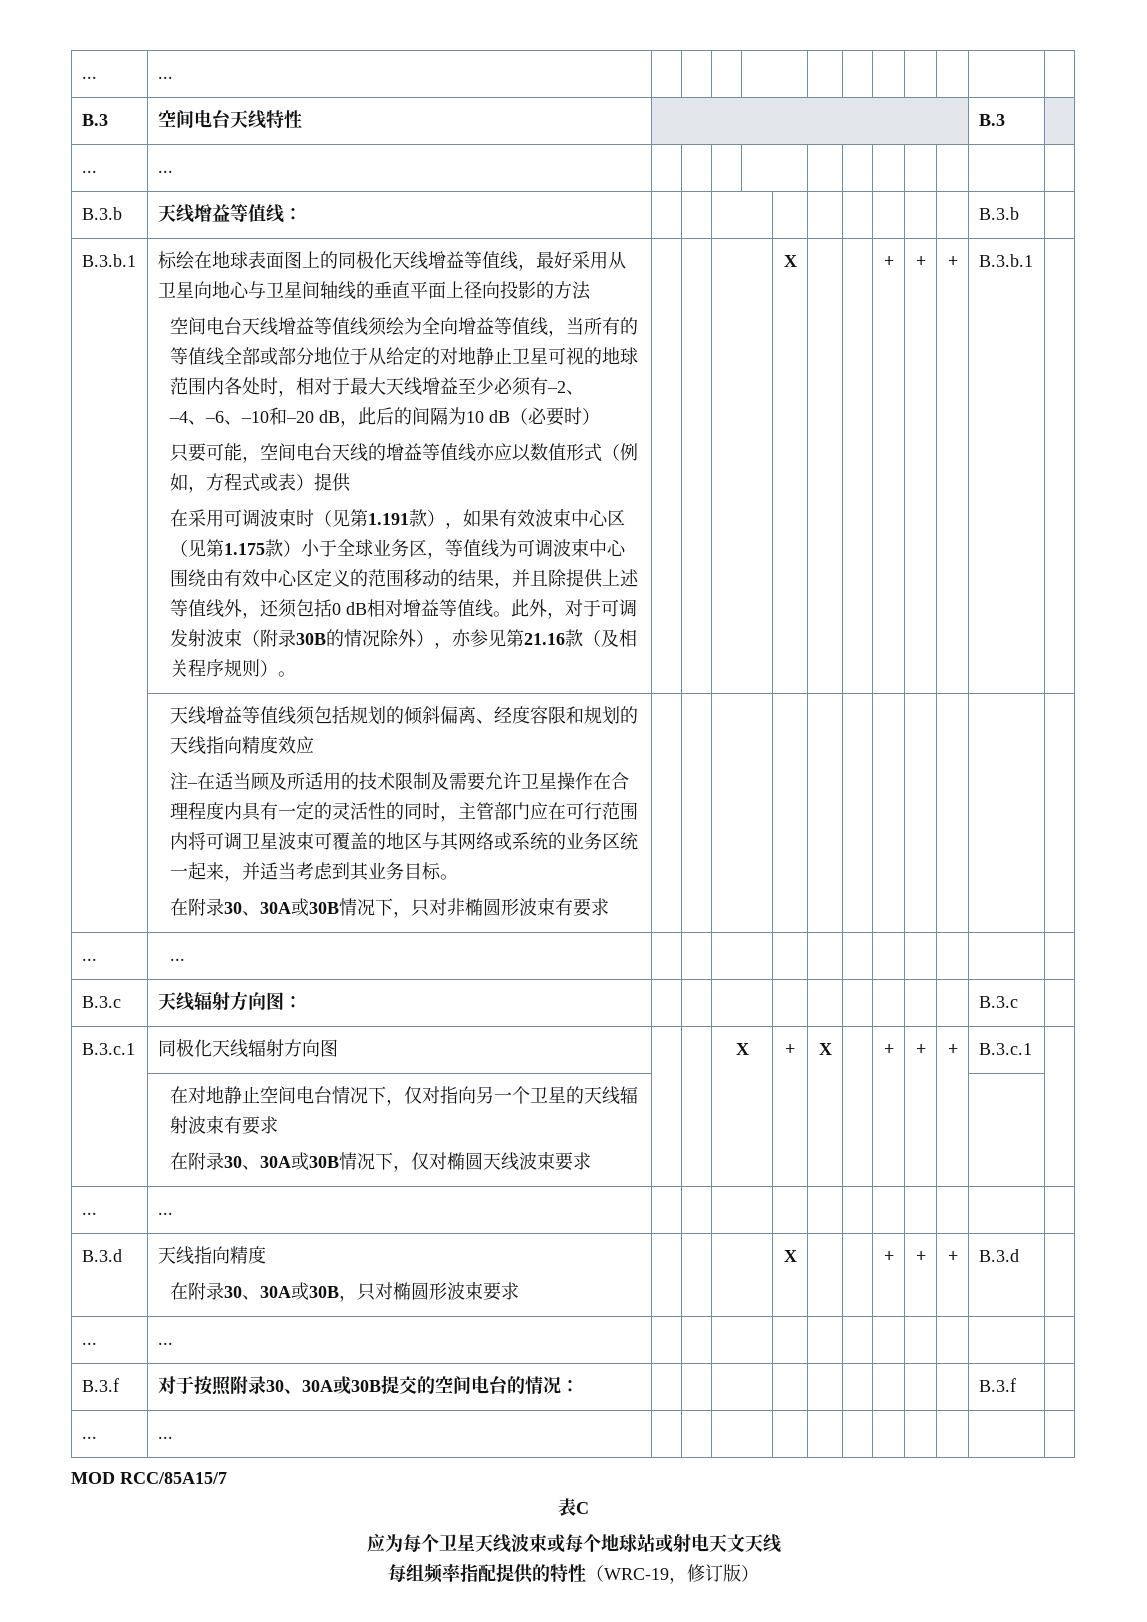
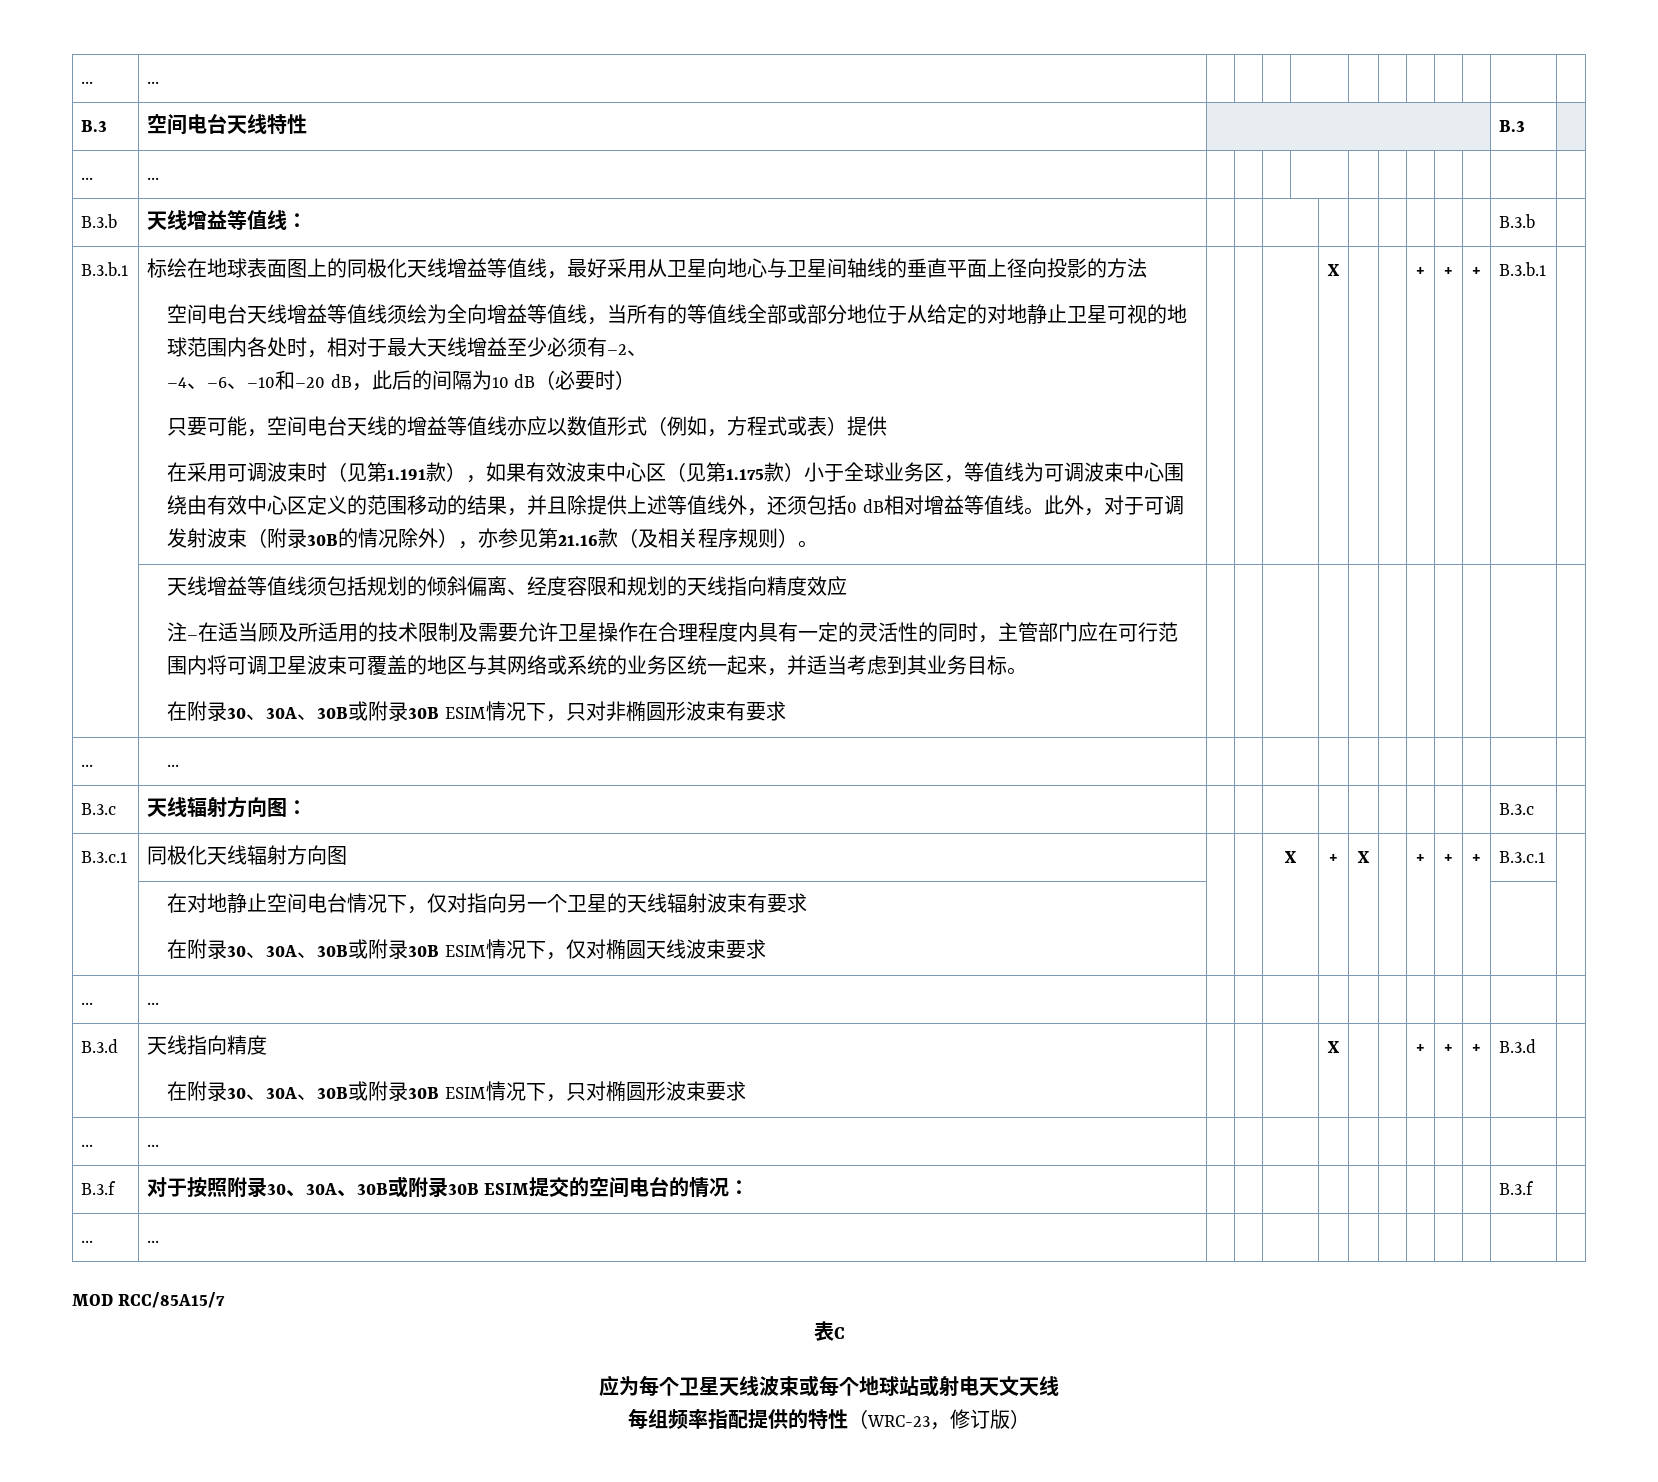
- 在附录30、30A或30B情况下，只对非椭圆形波束有要求
+ 在附录30、30A、30B或附录30B ESIM情况下，只对非椭圆形波束有要求
  | 在对地静止空间电台情况下，仅对指向另一个卫星的天线辐射波束有要求
- 在附录30、30A或30B情况下，仅对椭圆天线波束要求 | | | | | | | | | | |
+ 在附录30、30A、30B或附录30B ESIM情况下，仅对椭圆天线波束要求 | | | | | | | | | | |
  B.3.d | 天线指向精度
- 在附录30、30A或30B，只对椭圆形波束要求 | | | | X | | | + | + | + | B.3.d |
+ 在附录30、30A、30B或附录30B ESIM情况下，只对椭圆形波束要求 | | | | X | | | + | + | + | B.3.d |
- B.3.f | 对于按照附录30、30A或30B提交的空间电台的情况： | | | | | | | | | | B.3.f |
+ B.3.f | 对于按照附录30、30A、30B或附录30B ESIM提交的空间电台的情况： | | | | | | | | | | B.3.f |
- 每组频率指配提供的特性（WRC-19，修订版）
+ 每组频率指配提供的特性（WRC-23，修订版）

